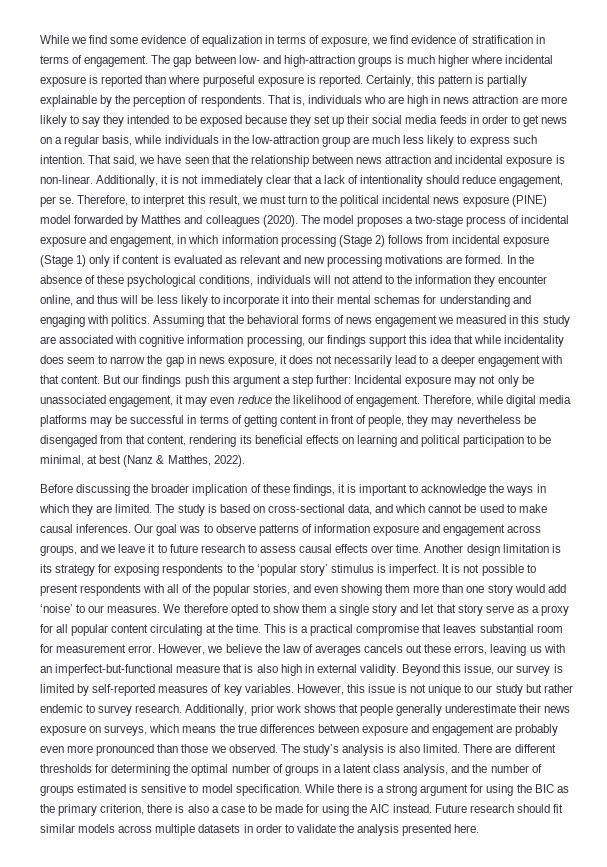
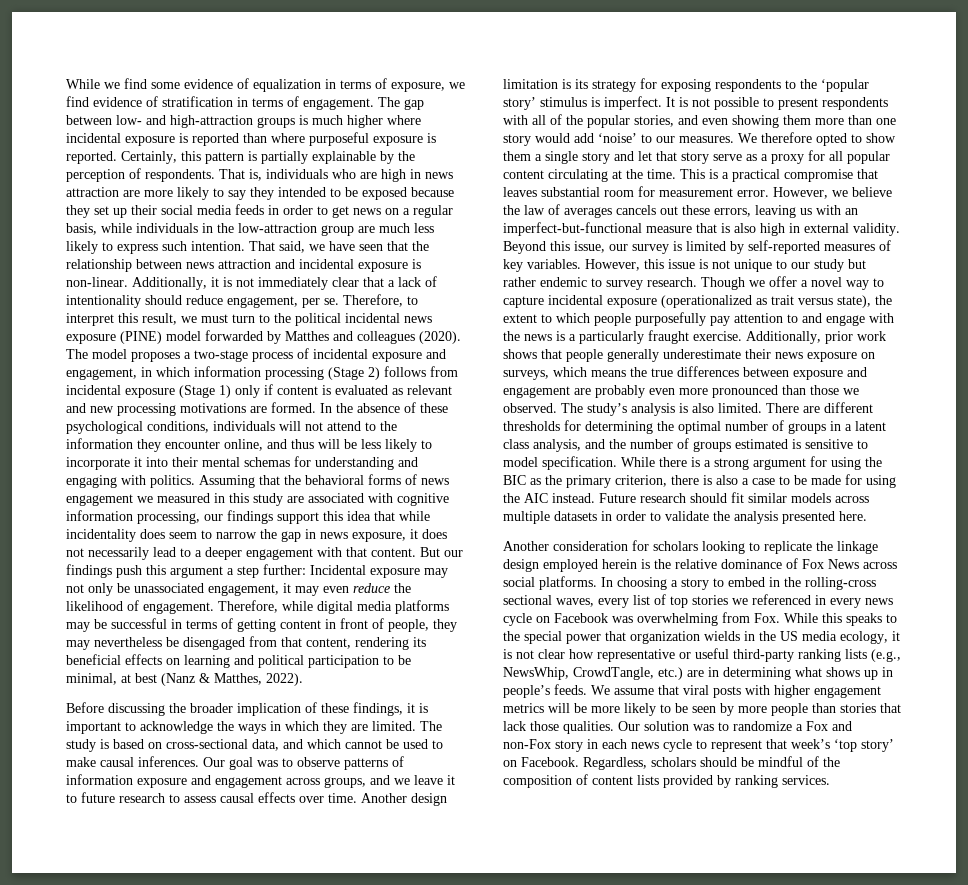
+ Though we offer a novel way to capture incidental exposure (operationalized as trait versus state), the extent to which people purposefully pay attention to and engage with the news is a particularly fraught exercise.
+ Another consideration for scholars looking to replicate the linkage design employed herein is the relative dominance of Fox News across social platforms. In choosing a story to embed in the rolling-cross sectional waves, every list of top stories we referenced in every news cycle on Facebook was overwhelming from Fox. While this speaks to the special power that organization wields in the US media ecology, it is not clear how representative or useful third-party ranking lists (e.g., NewsWhip, CrowdTangle, etc.) are in determining what shows up in people’s feeds. We assume that viral posts with higher engagement metrics will be more likely to be seen by more people than stories that lack those qualities. Our solution was to randomize a Fox and non-Fox story in each news cycle to represent that week’s ‘top story’ on Facebook. Regardless, scholars should be mindful of the composition of content lists provided by ranking services.

